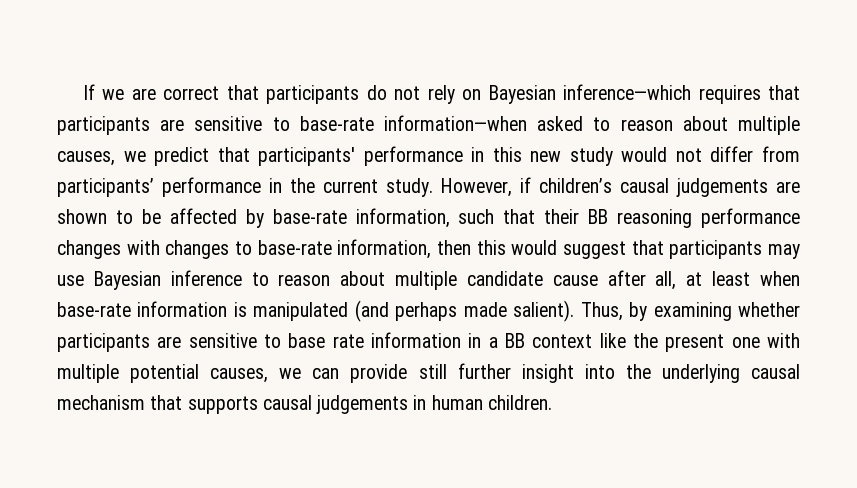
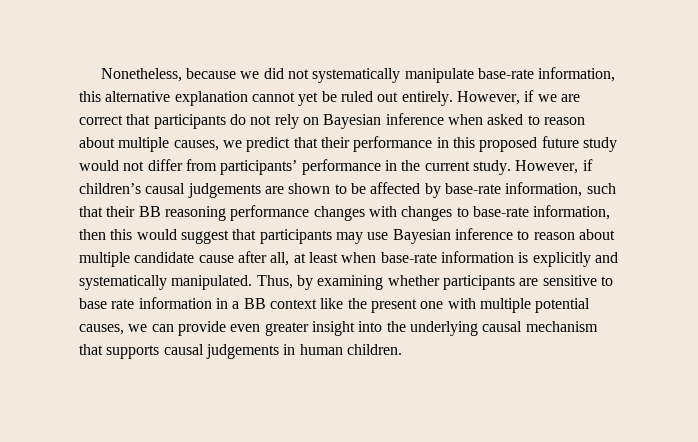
- If we are correct that participants do not rely on Bayesian inference—which requires that participants are sensitive to base-rate information—when asked to reason about multiple causes, we predict that participants' performance in this new study would not differ from participants’ performance in the current study.
+ Nonetheless, because we did not systematically manipulate base-rate information, this alternative explanation cannot yet be ruled out entirely. However, if we are correct that participants do not rely on Bayesian inference when asked to reason about multiple causes, we predict that their performance in this proposed future study would not differ from participants’ performance in the current study.
- However, if children’s causal judgements are shown to be affected by base-rate information, such that their BB reasoning performance changes with changes to base-rate information, then this would suggest that participants may use Bayesian inference to reason about multiple candidate cause after all, at least when base-rate information is manipulated (and perhaps made salient).
+ However, if children’s causal judgements are shown to be affected by base-rate information, such that their BB reasoning performance changes with changes to base-rate information, then this would suggest that participants may use Bayesian inference to reason about multiple candidate cause after all, at least when base-rate information is explicitly and systematically manipulated.
- Thus, by examining whether participants are sensitive to base rate information in a BB context like the present one with multiple potential causes, we can provide still further insight into the underlying causal mechanism that supports causal judgements in human children.
+ Thus, by examining whether participants are sensitive to base rate information in a BB context like the present one with multiple potential causes, we can provide even greater insight into the underlying causal mechanism that supports causal judgements in human children.

